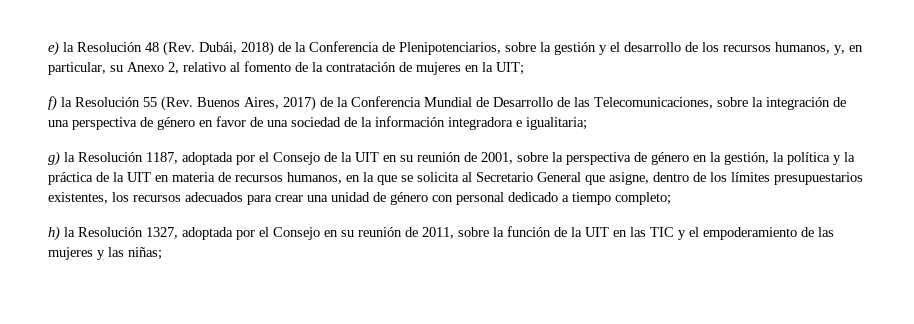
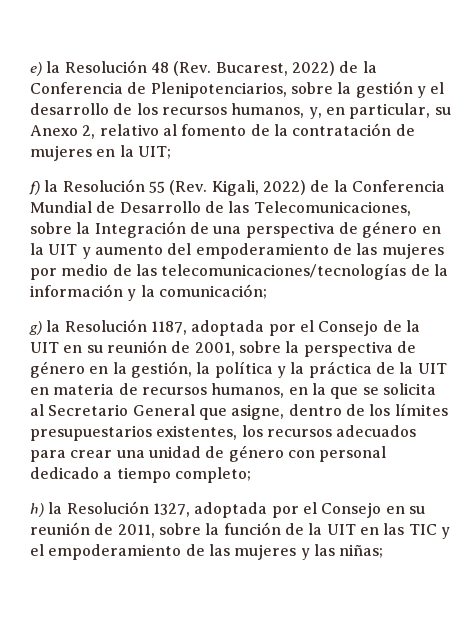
- e) la Resolución 48 (Rev. Dubái, 2018) de la Conferencia de Plenipotenciarios, sobre la gestión y el desarrollo de los recursos humanos, y, en particular, su Anexo 2, relativo al fomento de la contratación de mujeres en la UIT;
+ e) la Resolución 48 (Rev. Bucarest, 2022) de la Conferencia de Plenipotenciarios, sobre la gestión y el desarrollo de los recursos humanos, y, en particular, su Anexo 2, relativo al fomento de la contratación de mujeres en la UIT;
- f) la Resolución 55 (Rev. Buenos Aires, 2017) de la Conferencia Mundial de Desarrollo de las Telecomunicaciones, sobre la integración de una perspectiva de género en favor de una sociedad de la información integradora e igualitaria;
+ f) la Resolución 55 (Rev. Kigali, 2022) de la Conferencia Mundial de Desarrollo de las Telecomunicaciones, sobre la Integración de una perspectiva de género en la UIT y aumento del empoderamiento de las mujeres por medio de las telecomunicaciones/tecnologías de la información y la comunicación;

